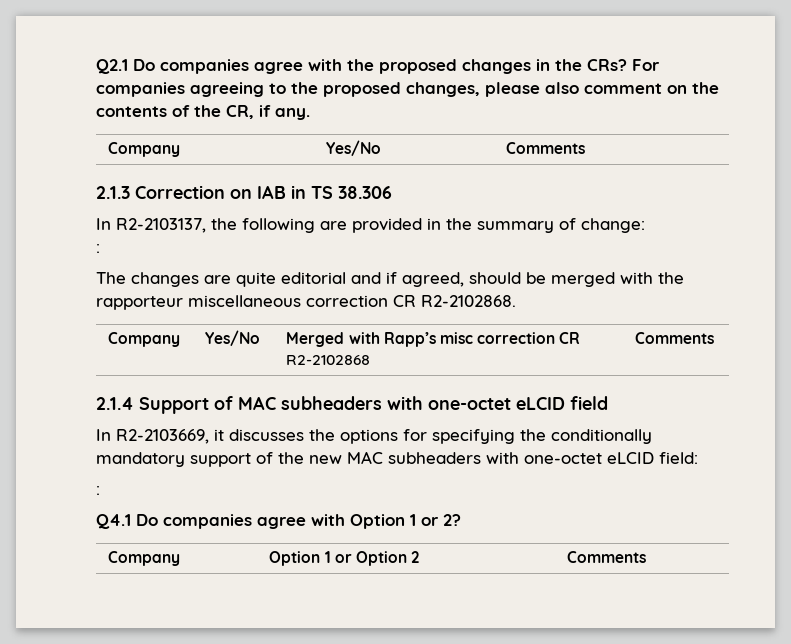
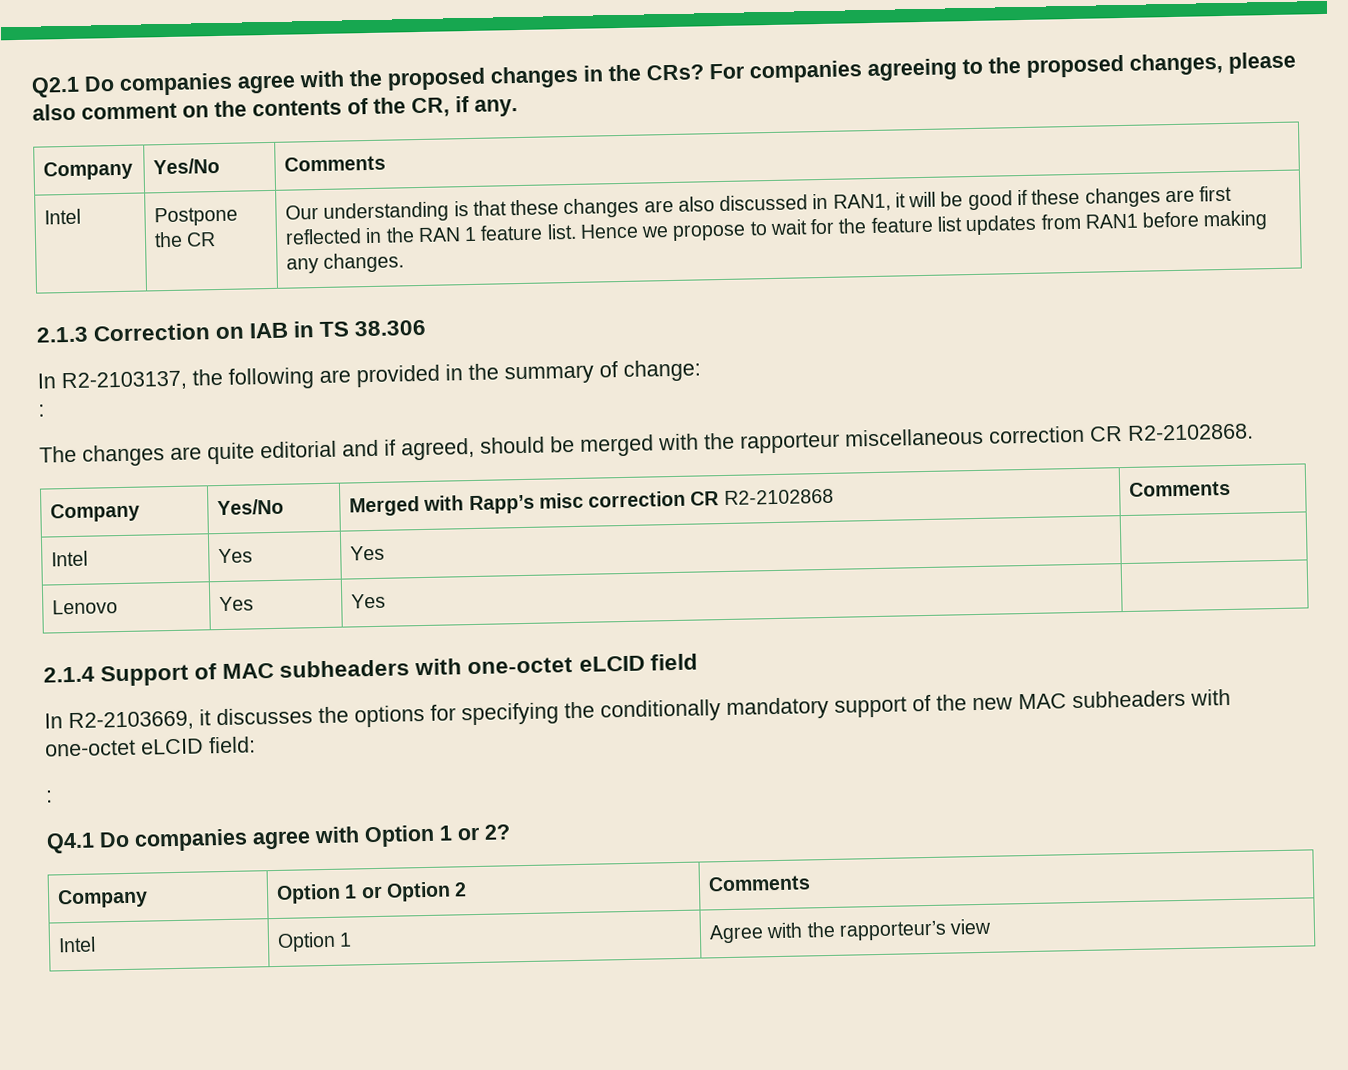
+ Intel | Postpone the CR | Our understanding is that these changes are also discussed in RAN1, it will be good if these changes are first reflected in the RAN 1 feature list. Hence we propose to wait for the feature list updates from RAN1 before making any changes.
+ Intel | Yes | Yes |
+ Lenovo | Yes | Yes |
+ Intel | Option 1 | Agree with the rapporteur’s view

